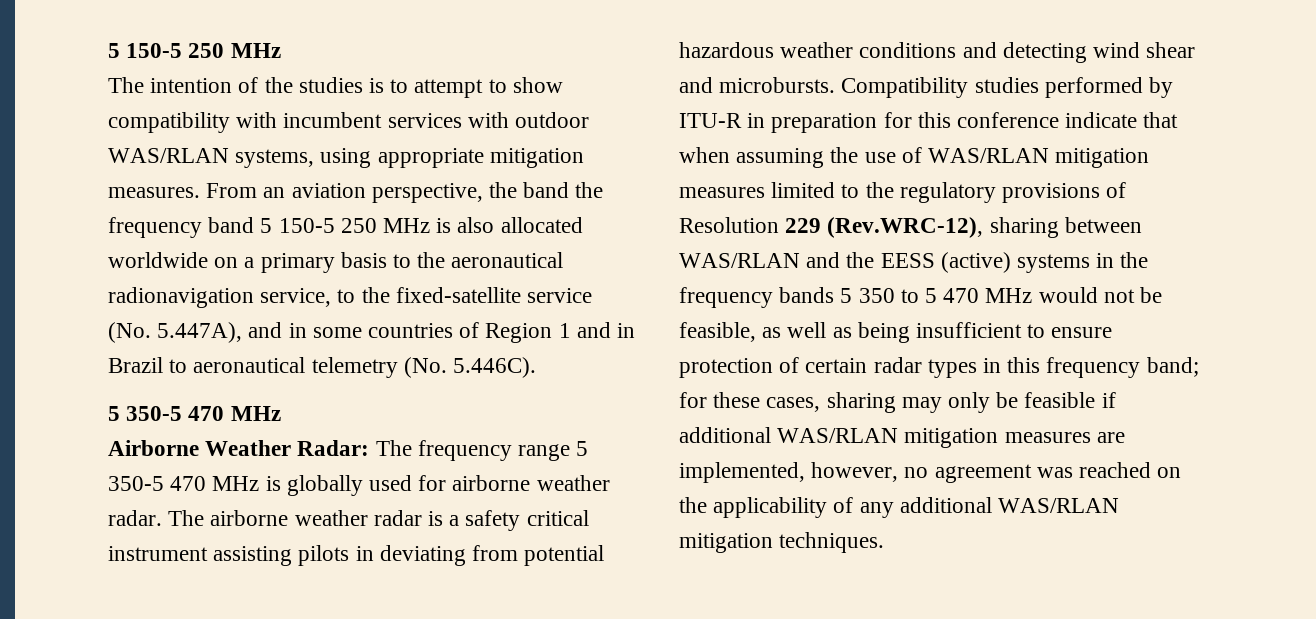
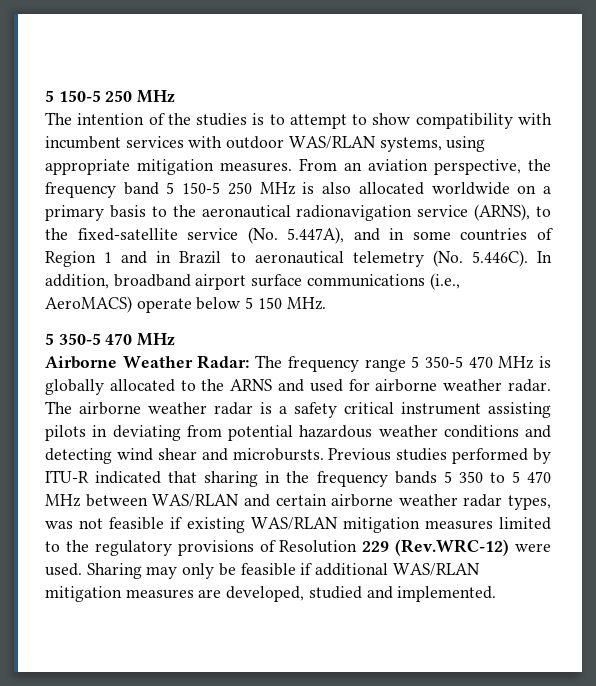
- From an aviation perspective, the band the frequency band 5 150-5 250 MHz is also allocated worldwide on a primary basis to the aeronautical radionavigation service, to the fixed-satellite service (No. 5.447A), and in some countries of Region 1 and in Brazil to aeronautical telemetry (No. 5.446C).
+ From an aviation perspective, the frequency band 5 150-5 250 MHz is also allocated worldwide on a primary basis to the aeronautical radionavigation service (ARNS), to the fixed-satellite service (No. 5.447A), and in some countries of Region 1 and in Brazil to aeronautical telemetry (No. 5.446C). In addition, broadband airport surface communications (i.e., AeroMACS) operate below 5 150 MHz.
- Airborne Weather Radar: The frequency range 5 350-5 470 MHz is globally used for airborne weather radar.
+ Airborne Weather Radar: The frequency range 5 350-5 470 MHz is globally allocated to the ARNS and used for airborne weather radar.
- Compatibility studies performed by ITU-R in preparation for this conference indicate that when assuming the use of WAS/RLAN mitigation measures limited to the regulatory provisions of Resolution 229 (Rev.WRC-12), sharing between WAS/RLAN and the EESS (active) systems in the frequency bands 5 350 to 5 470 MHz would not be feasible, as well as being insufficient to ensure protection of certain radar types in this frequency band; for these cases, sharing may only be feasible if additional WAS/RLAN mitigation measures are implemented, however, no agreement was reached on the applicability of any additional WAS/RLAN mitigation techniques.
+ Previous studies performed by ITU-R indicated that sharing in the frequency bands 5 350 to 5 470 MHz between WAS/RLAN and certain airborne weather radar types, was not feasible if existing WAS/RLAN mitigation measures limited to the regulatory provisions of Resolution 229 (Rev.WRC-12) were used. Sharing may only be feasible if additional WAS/RLAN mitigation measures are developed, studied and implemented.

